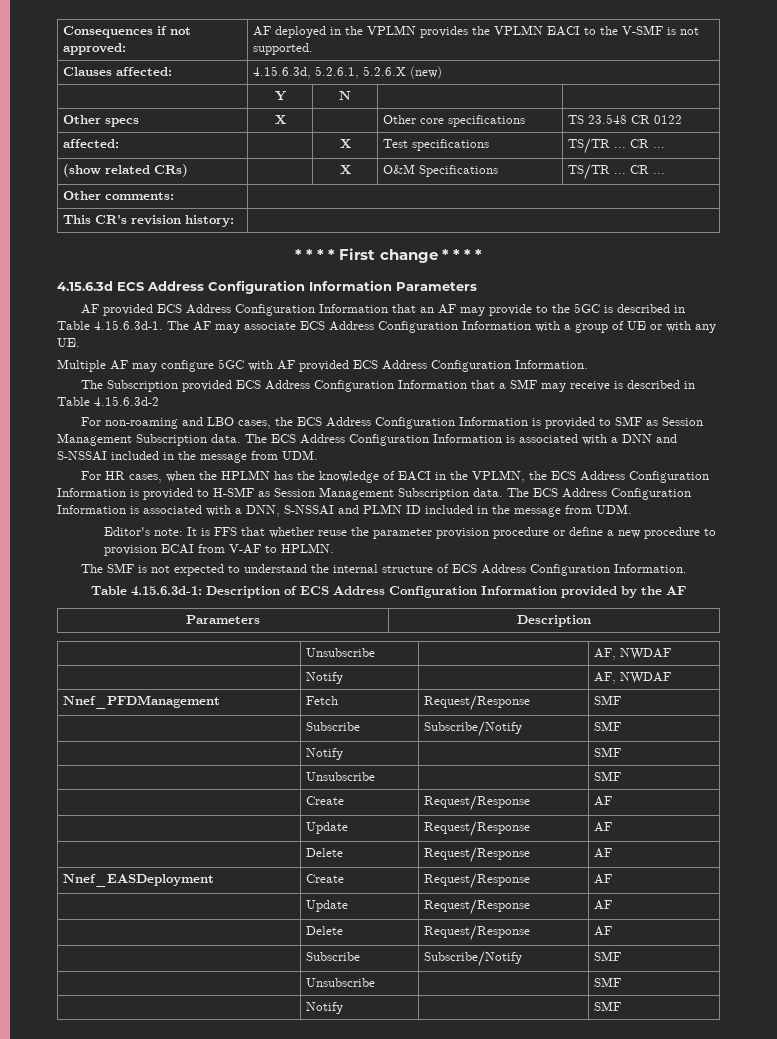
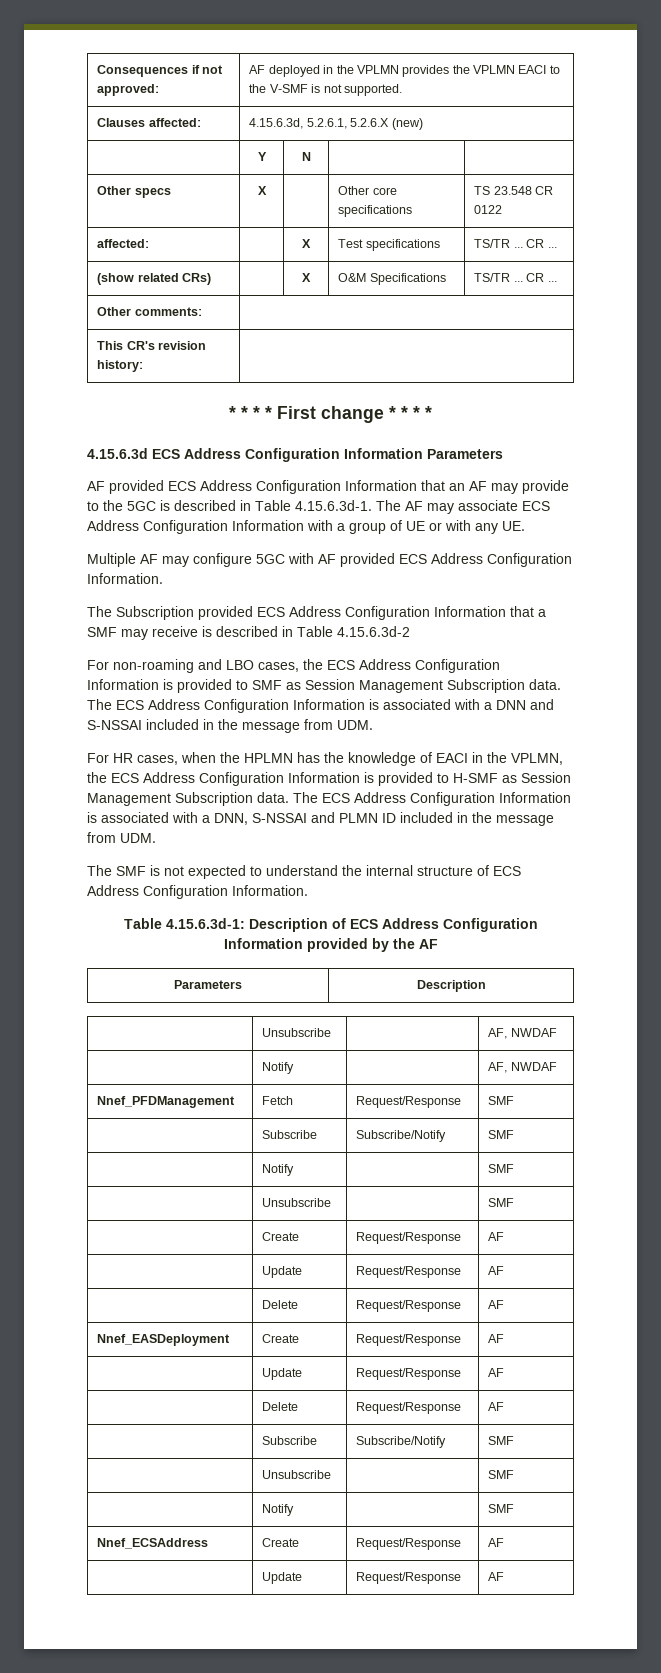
- Editor's note: It is FFS that whether reuse the parameter provision procedure or define a new procedure to provision ECAI from V-AF to HPLMN.
+ Nnef_ECSAddress | Create | Request/Response | AF
+ | Update | Request/Response | AF

